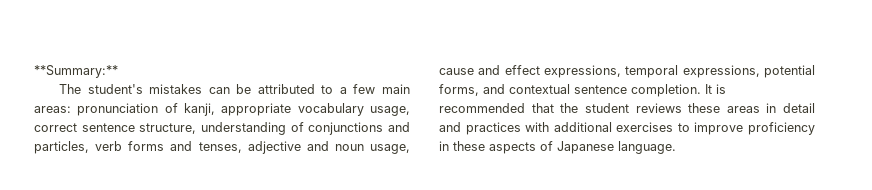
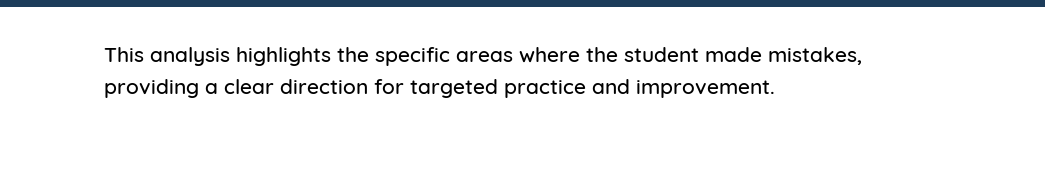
- **Summary:**
- The student's mistakes can be attributed to a few main areas: pronunciation of kanji, appropriate vocabulary usage, correct sentence structure, understanding of conjunctions and particles, verb forms and tenses, adjective and noun usage, cause and effect expressions, temporal expressions, potential forms, and contextual sentence completion. It is recommended that the student reviews these areas in detail and practices with additional exercises to improve proficiency in these aspects of Japanese language.
+ This analysis highlights the specific areas where the student made mistakes, providing a clear direction for targeted practice and improvement.

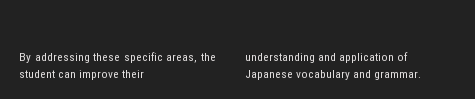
- This analysis highlights the specific areas where the student made mistakes, providing a clear direction for targeted practice and improvement.
+ By addressing these specific areas, the student can improve their understanding and application of Japanese vocabulary and grammar.

